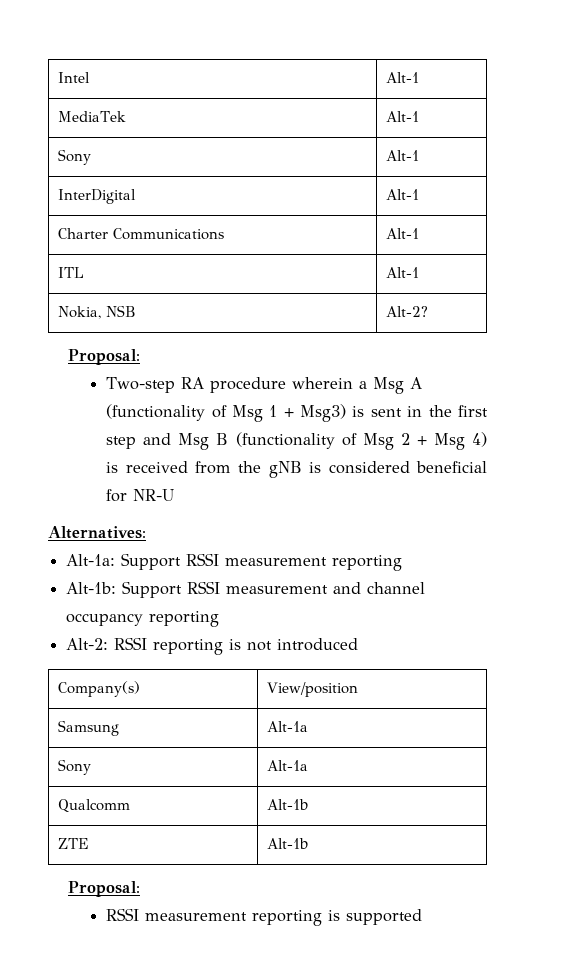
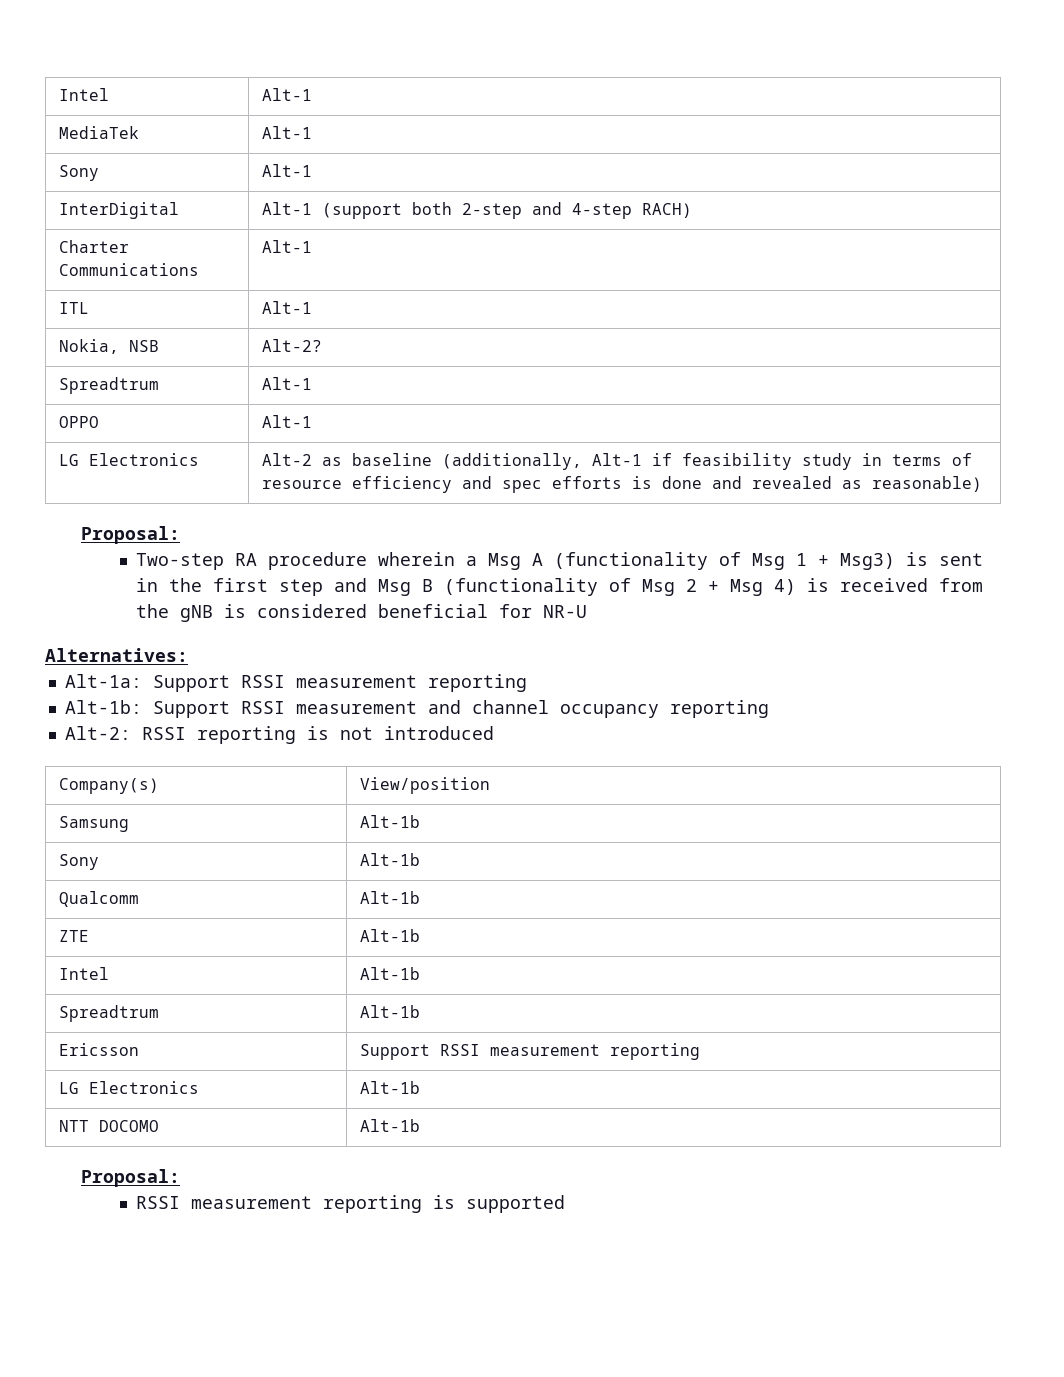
- InterDigital | Alt-1
+ InterDigital | Alt-1 (support both 2-step and 4-step RACH)
+ Spreadtrum | Alt-1
+ OPPO | Alt-1
+ LG Electronics | Alt-2 as baseline (additionally, Alt-1 if feasibility study in terms of resource efficiency and spec efforts is done and revealed as reasonable)
- Samsung | Alt-1a
- Sony | Alt-1a
+ Samsung | Alt-1b
+ Sony | Alt-1b
+ Intel | Alt-1b
+ Spreadtrum | Alt-1b
+ Ericsson | Support RSSI measurement reporting
+ LG Electronics | Alt-1b
+ NTT DOCOMO | Alt-1b

